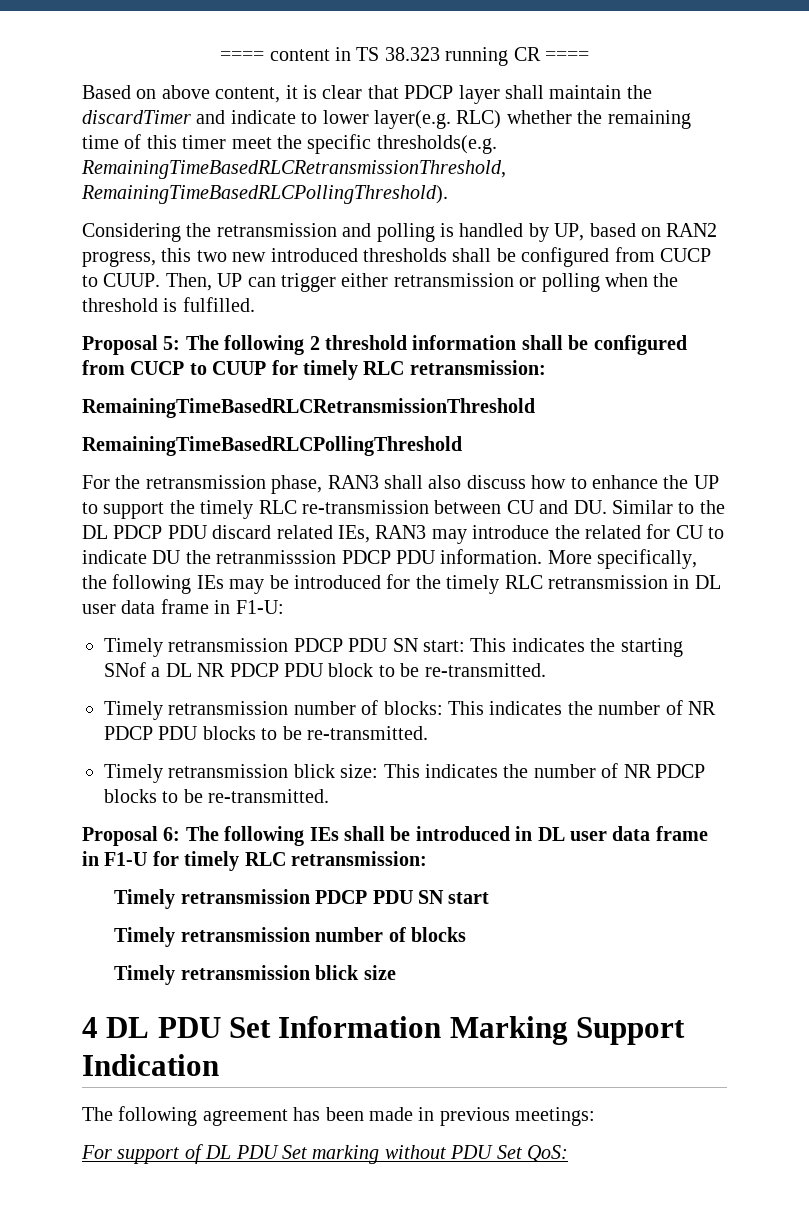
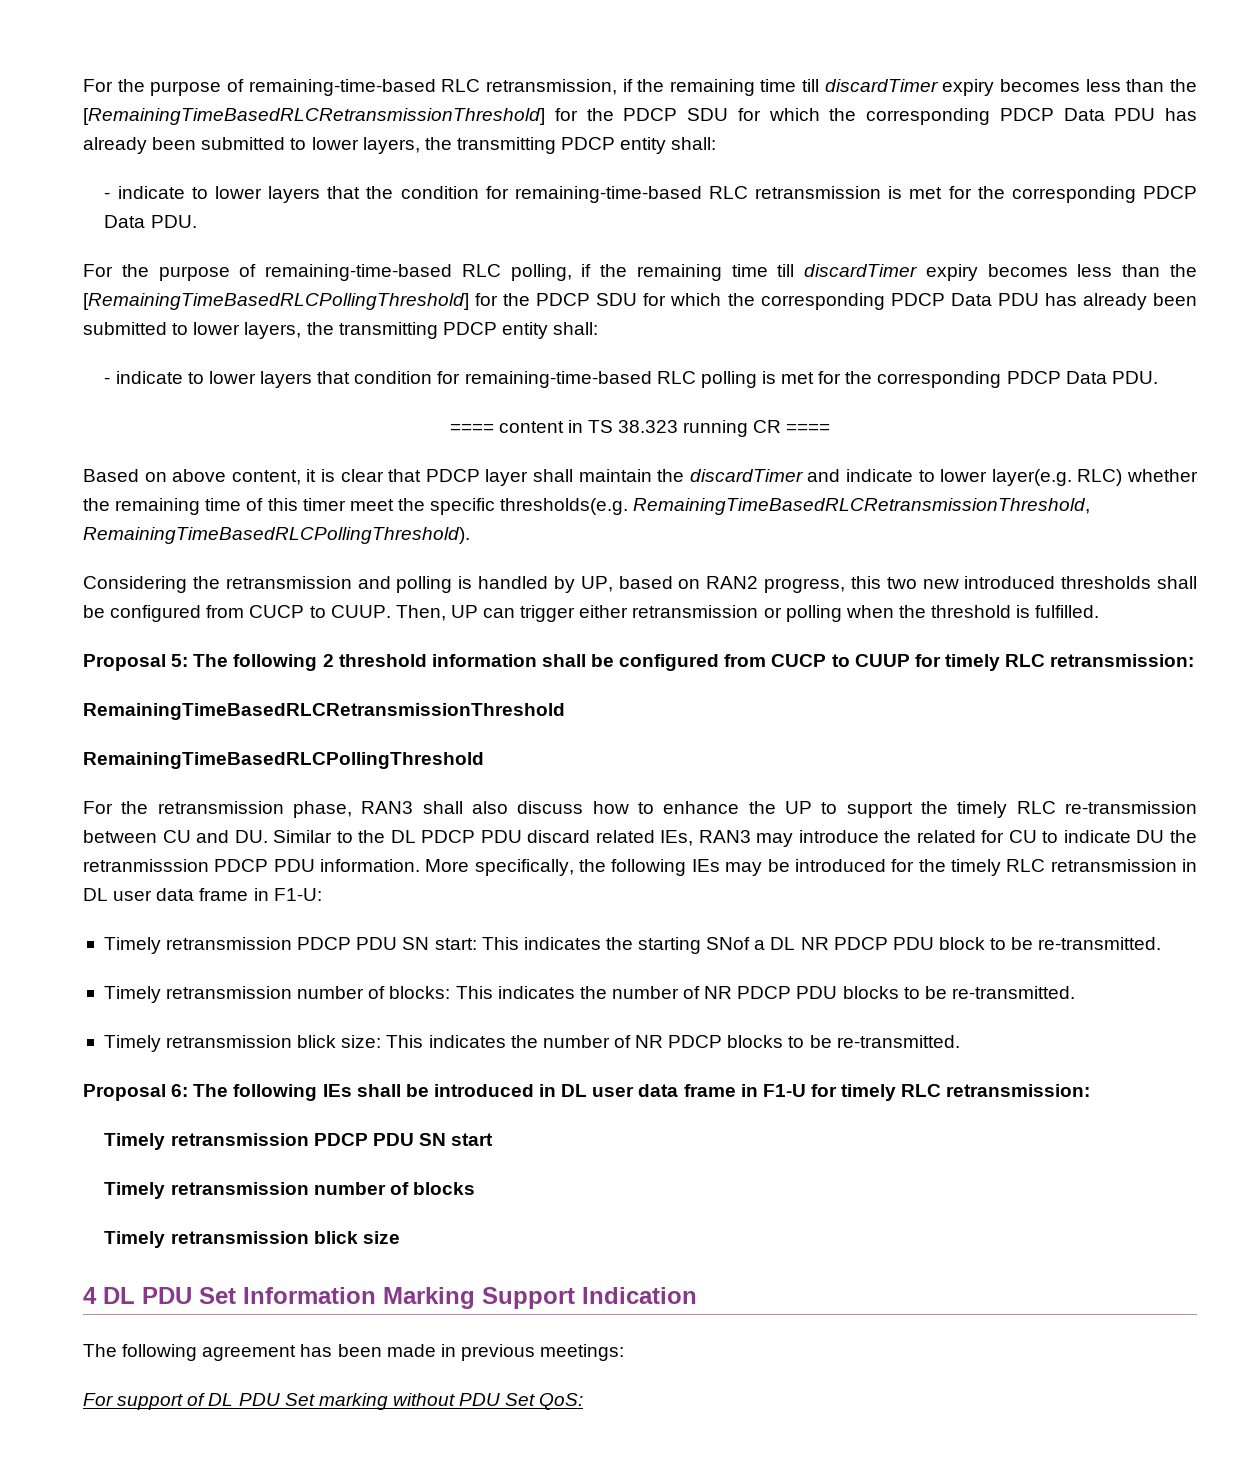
+ For the purpose of remaining-time-based RLC retransmission, if the remaining time till discardTimer expiry becomes less than the [RemainingTimeBasedRLCRetransmissionThreshold] for the PDCP SDU for which the corresponding PDCP Data PDU has already been submitted to lower layers, the transmitting PDCP entity shall:
+ - indicate to lower layers that the condition for remaining-time-based RLC retransmission is met for the corresponding PDCP Data PDU.
+ For the purpose of remaining-time-based RLC polling, if the remaining time till discardTimer expiry becomes less than the [RemainingTimeBasedRLCPollingThreshold] for the PDCP SDU for which the corresponding PDCP Data PDU has already been submitted to lower layers, the transmitting PDCP entity shall:
+ - indicate to lower layers that condition for remaining-time-based RLC polling is met for the corresponding PDCP Data PDU.

